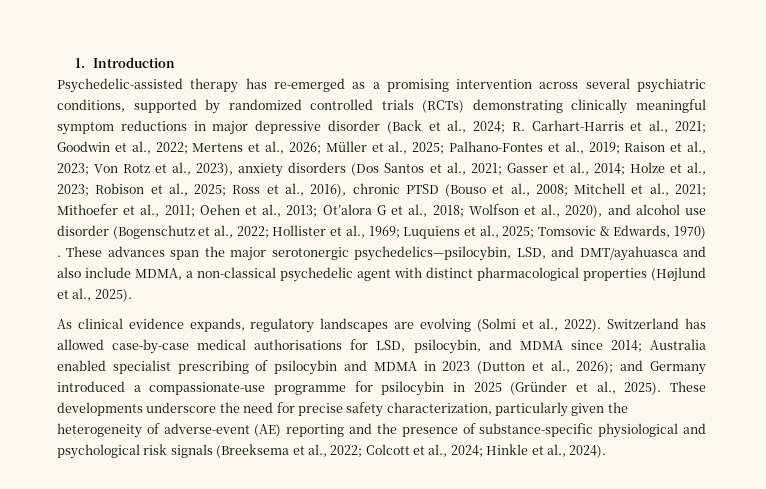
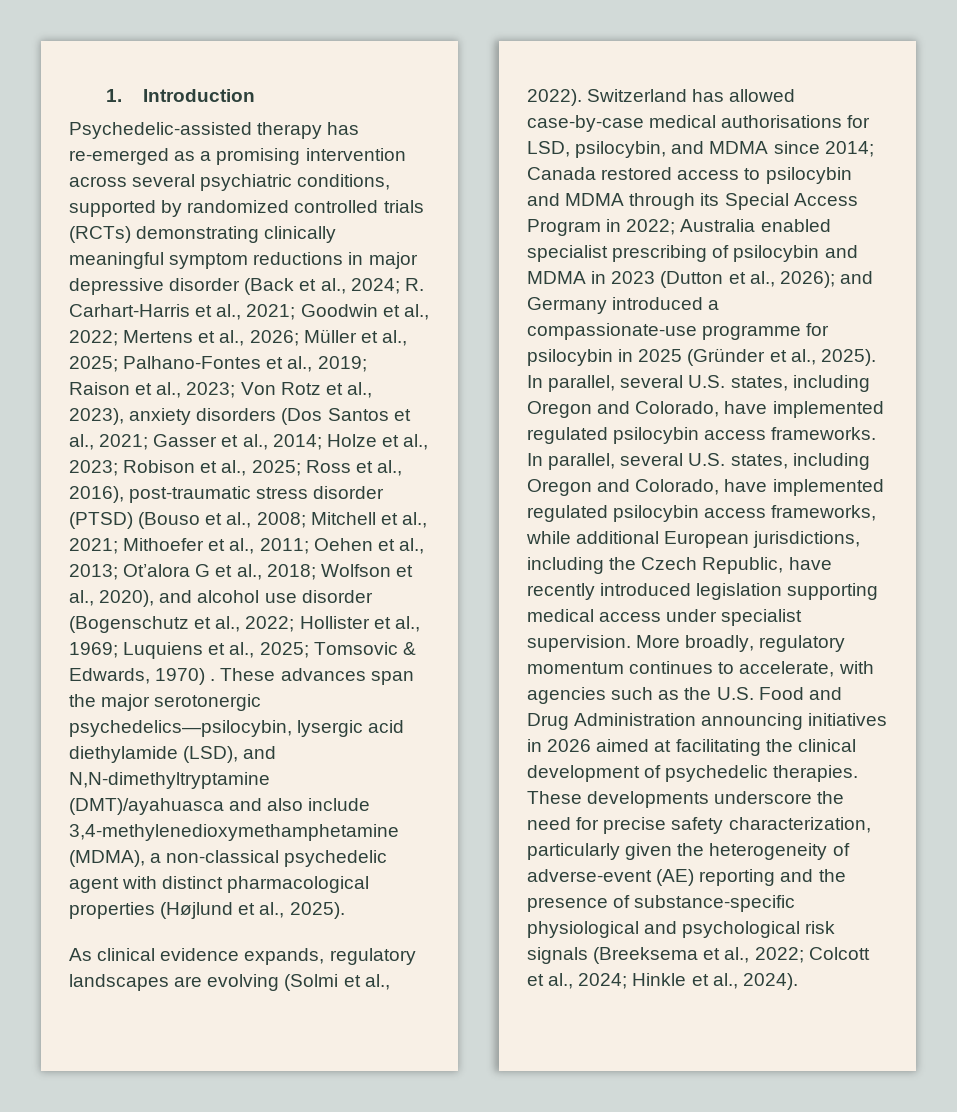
- Ross et al., 2016), chronic PTSD (Bouso et al., 2008;
+ Ross et al., 2016), post-traumatic stress disorder (PTSD) (Bouso et al., 2008;
- These advances span the major serotonergic psychedelics—psilocybin, LSD, and DMT/ayahuasca and also include MDMA, a non-classical psychedelic agent with distinct pharmacological properties (Højlund et al., 2025).
+ These advances span the major serotonergic psychedelics—psilocybin, lysergic acid diethylamide (LSD), and N,N-dimethyltryptamine (DMT)/ayahuasca and also include 3,4-methylenedioxymethamphetamine (MDMA), a non-classical psychedelic agent with distinct pharmacological properties (Højlund et al., 2025).
- Switzerland has allowed case-by-case medical authorisations for LSD, psilocybin, and MDMA since 2014; Australia enabled specialist prescribing of psilocybin and MDMA in 2023 (Dutton et al., 2026); and Germany introduced a compassionate-use programme for psilocybin in 2025 (Gründer et al., 2025).
+ Switzerland has allowed case-by-case medical authorisations for LSD, psilocybin, and MDMA since 2014; Canada restored access to psilocybin and MDMA through its Special Access Program in 2022; Australia enabled specialist prescribing of psilocybin and MDMA in 2023 (Dutton et al., 2026); and Germany introduced a compassionate-use programme for psilocybin in 2025 (Gründer et al., 2025).
+ In parallel, several U.S. states, including Oregon and Colorado, have implemented regulated psilocybin access frameworks. In parallel, several U.S. states, including Oregon and Colorado, have implemented regulated psilocybin access frameworks, while additional European jurisdictions, including the Czech Republic, have recently introduced legislation supporting medical access under specialist supervision. More broadly, regulatory momentum continues to accelerate, with agencies such as the U.S. Food and Drug Administration announcing initiatives in 2026 aimed at facilitating the clinical development of psychedelic therapies.

